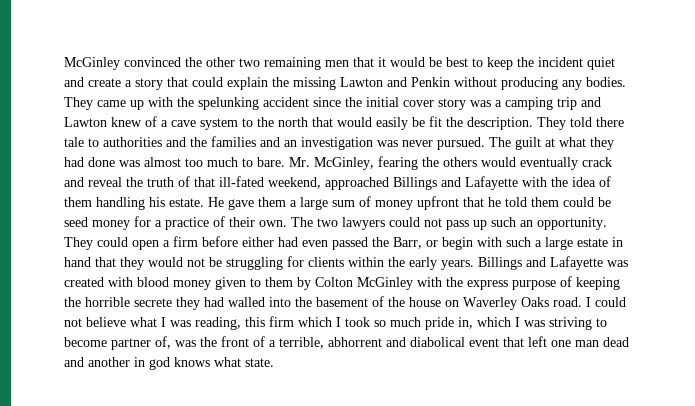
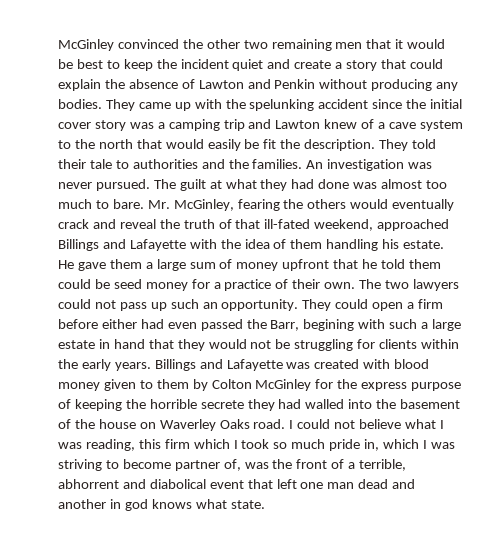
- McGinley convinced the other two remaining men that it would be best to keep the incident quiet and create a story that could explain the missing Lawton and Penkin without producing any bodies.
+ McGinley convinced the other two remaining men that it would be best to keep the incident quiet and create a story that could explain the absence of Lawton and Penkin without producing any bodies.
- They told there tale to authorities and the families and an investigation was never pursued.
+ They told their tale to authorities and the families. An investigation was never pursued.
- They could open a firm before either had even passed the Barr, or begin with such a large estate in hand that they would not be struggling for clients within the early years.
+ They could open a firm before either had even passed the Barr, begining with such a large estate in hand that they would not be struggling for clients within the early years.
- Billings and Lafayette was created with blood money given to them by Colton McGinley with the express purpose of keeping the horrible secrete they had walled into the basement of the house on Waverley Oaks road.
+ Billings and Lafayette was created with blood money given to them by Colton McGinley for the express purpose of keeping the horrible secrete they had walled into the basement of the house on Waverley Oaks road.

